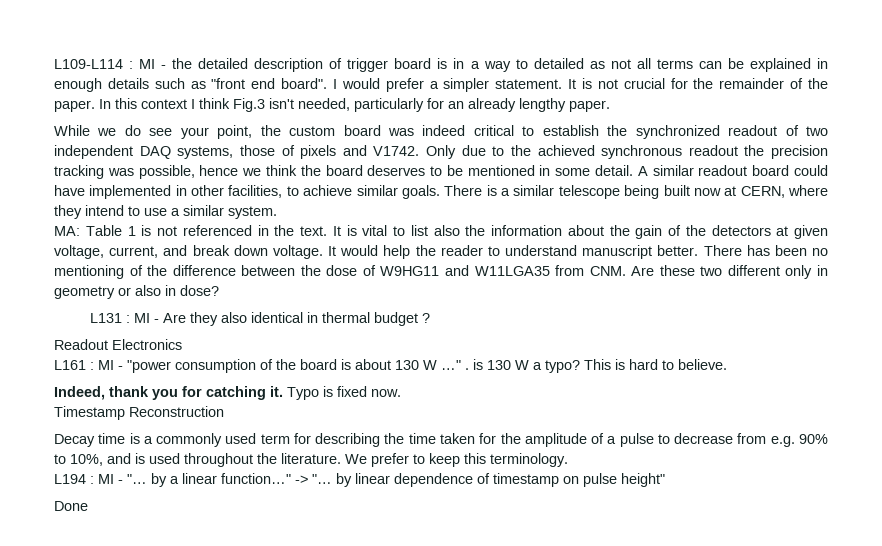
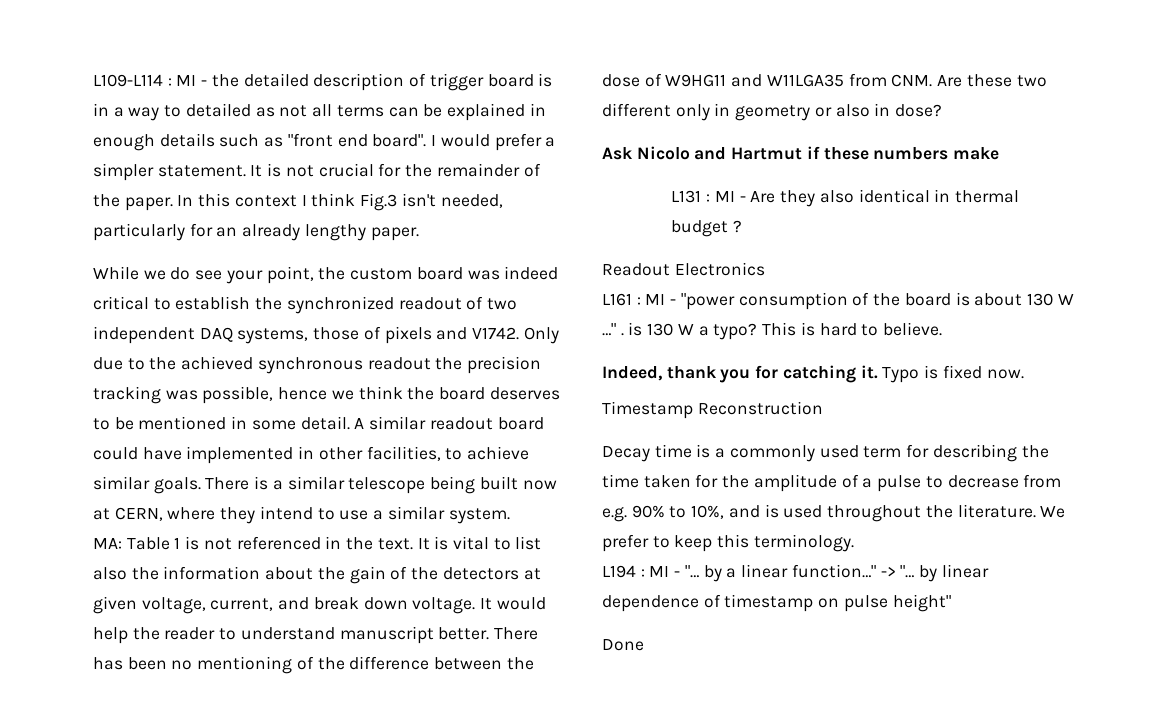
+ Ask Nicolo and Hartmut if these numbers make

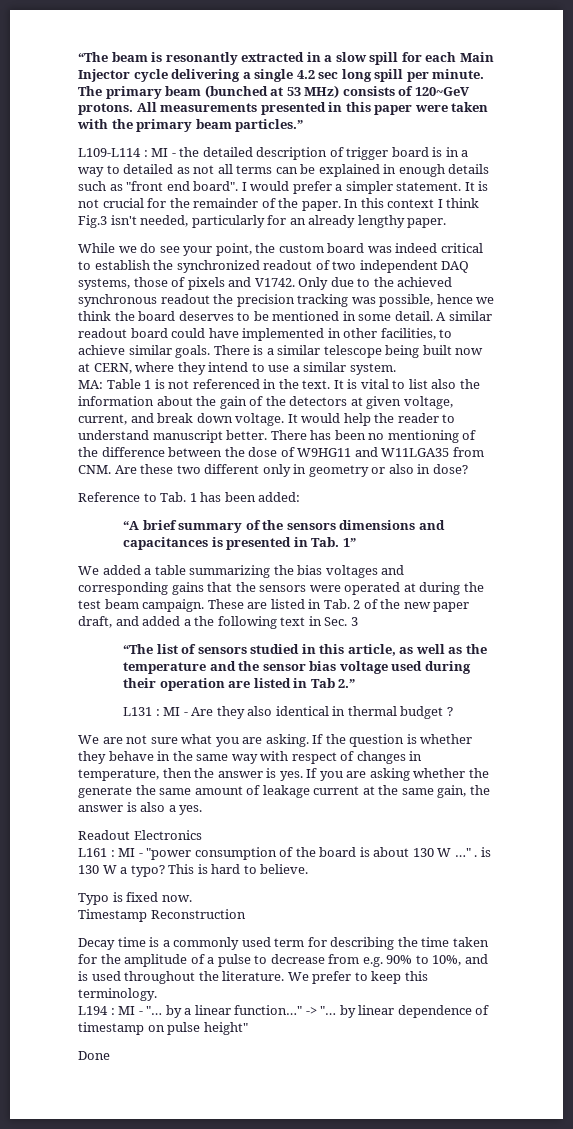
+ “The beam is resonantly extracted in a slow spill for each Main Injector cycle delivering a single 4.2 sec long spill per minute. The primary beam (bunched at 53 MHz) consists of 120~GeV protons. All measurements presented in this paper were taken with the primary beam particles.”
- Ask Nicolo and Hartmut if these numbers make
+ Reference to Tab. 1 has been added:
+ “A brief summary of the sensors dimensions and capacitances is presented in Tab. 1”
+ We added a table summarizing the bias voltages and corresponding gains that the sensors were operated at during the test beam campaign. These are listed in Tab. 2 of the new paper draft, and added a the following text in Sec. 3
+ “The list of sensors studied in this article, as well as the temperature and the sensor bias voltage used during their operation are listed in Tab 2.”
+ We are not sure what you are asking. If the question is whether they behave in the same way with respect of changes in temperature, then the answer is yes. If you are asking whether the generate the same amount of leakage current at the same gain, the answer is also a yes.
- Indeed, thank you for catching it.

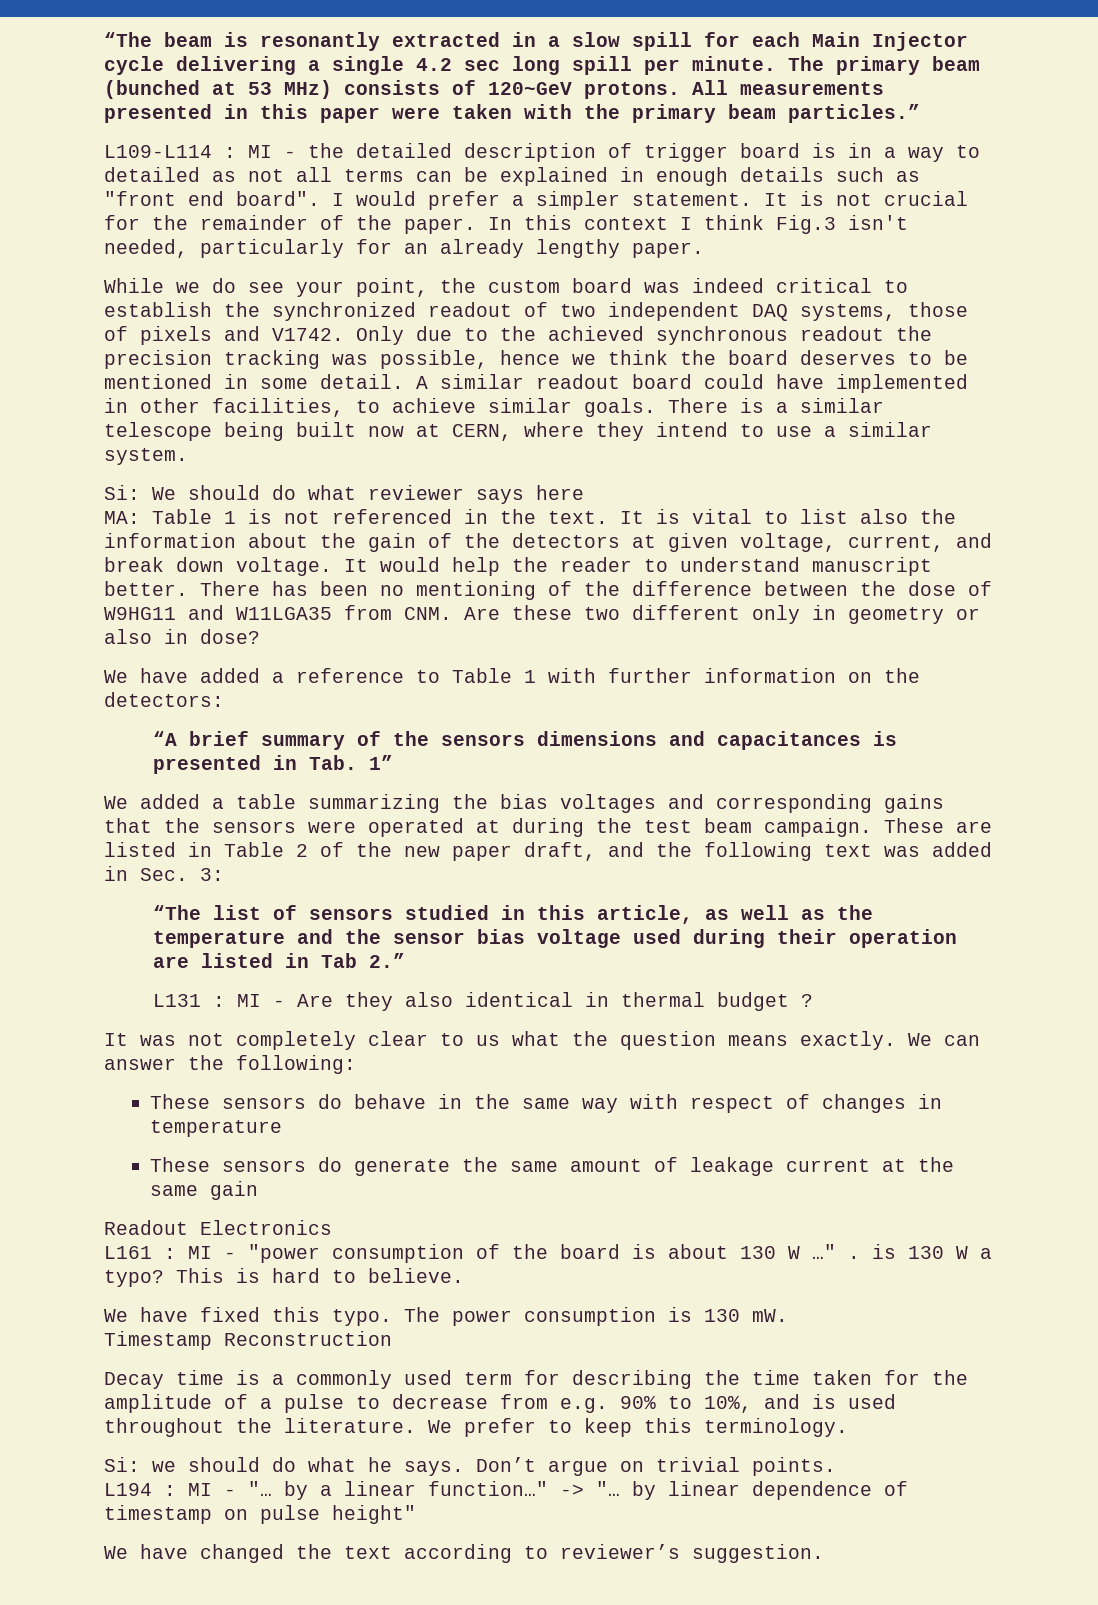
+ Si: We should do what reviewer says here
- Reference to Tab. 1 has been added:
+ We have added a reference to Table 1 with further information on the detectors:
- These are listed in Tab. 2 of the new paper draft, and added a the following text in Sec. 3
+ These are listed in Table 2 of the new paper draft, and the following text was added in Sec. 3:
- We are not sure what you are asking. If the question is whether they behave in the same way with respect of changes in temperature, then the answer is yes. If you are asking whether the generate the same amount of leakage current at the same gain, the answer is also a yes.
+ It was not completely clear to us what the question means exactly. We can answer the following:
+ These sensors do behave in the same way with respect of changes in temperature
+ These sensors do generate the same amount of leakage current at the same gain
- Typo is fixed now.
+ We have fixed this typo. The power consumption is 130 mW.
+ Si: we should do what he says. Don’t argue on trivial points.
- Done
+ We have changed the text according to reviewer’s suggestion.

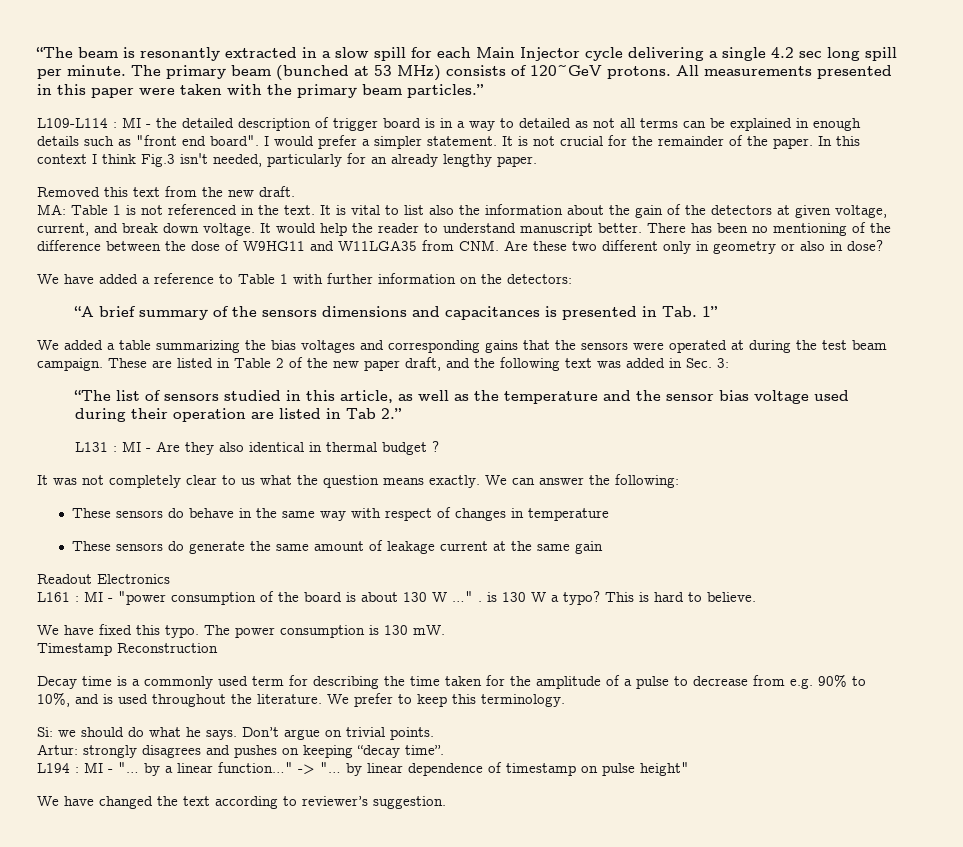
- While we do see your point, the custom board was indeed critical to establish the synchronized readout of two independent DAQ systems, those of pixels and V1742. Only due to the achieved synchronous readout the precision tracking was possible, hence we think the board deserves to be mentioned in some detail. A similar readout board could have implemented in other facilities, to achieve similar goals. There is a similar telescope being built now at CERN, where they intend to use a similar system.
- Si: We should do what reviewer says here
+ Removed this text from the new draft.
+ Artur: strongly disagrees and pushes on keeping “decay time”.

